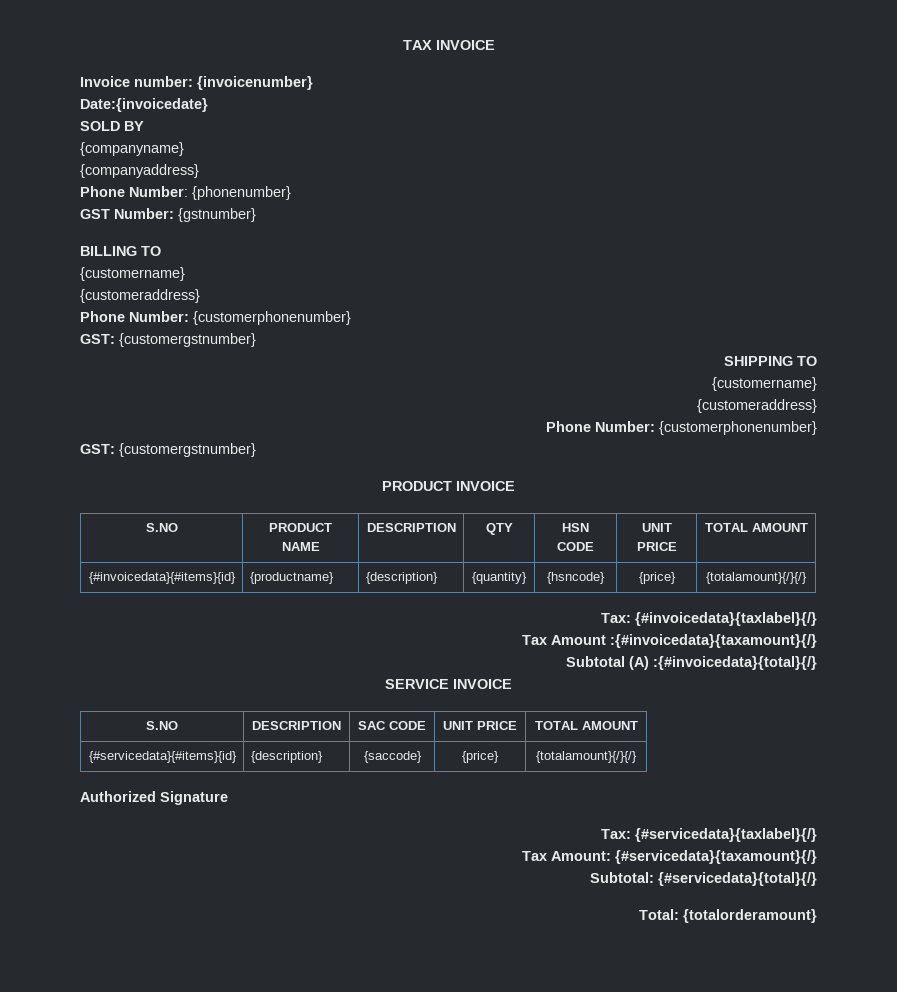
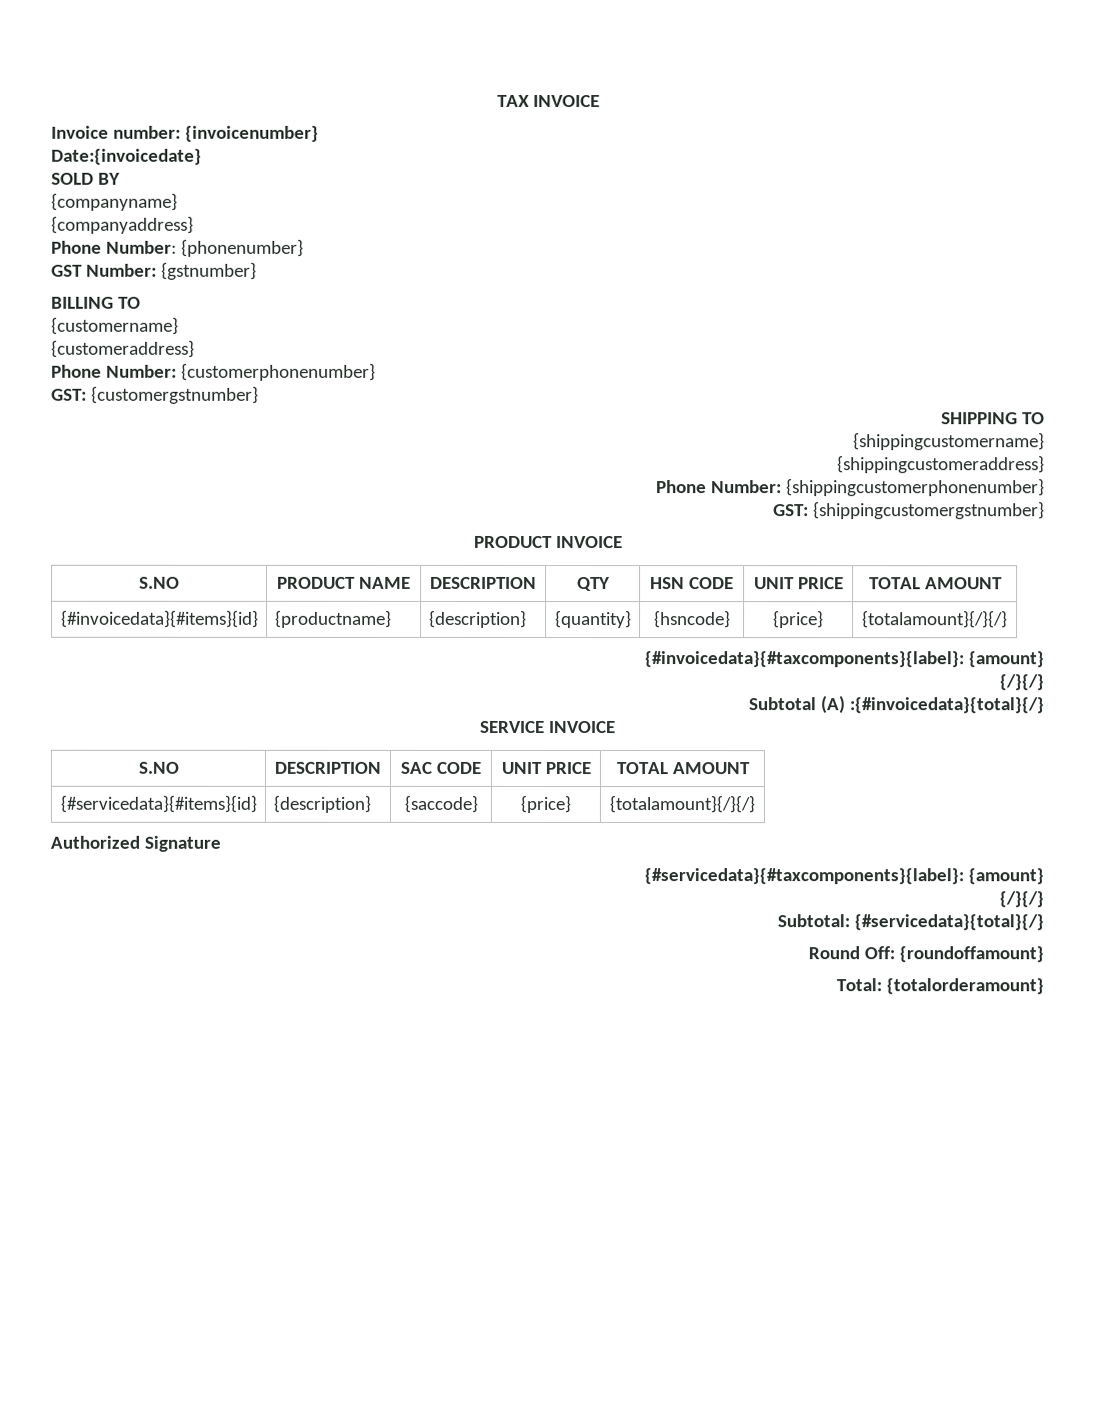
  SHIPPING TO
- {customername}
- {customeraddress}
- Phone Number: {customerphonenumber}
- GST: {customergstnumber}
+ {shippingcustomername}
+ {shippingcustomeraddress}
+ Phone Number: {shippingcustomerphonenumber}
+ GST: {shippingcustomergstnumber}
- Tax: {#invoicedata}{taxlabel}{/}
- Tax Amount :{#invoicedata}{taxamount}{/}
+ {#invoicedata}{#taxcomponents}{label}: {amount}
+ {/}{/}
- Tax: {#servicedata}{taxlabel}{/}
- Tax Amount: {#servicedata}{taxamount}{/}
+ {#servicedata}{#taxcomponents}{label}: {amount}
+ {/}{/}
+ Round Off: {roundoffamount}

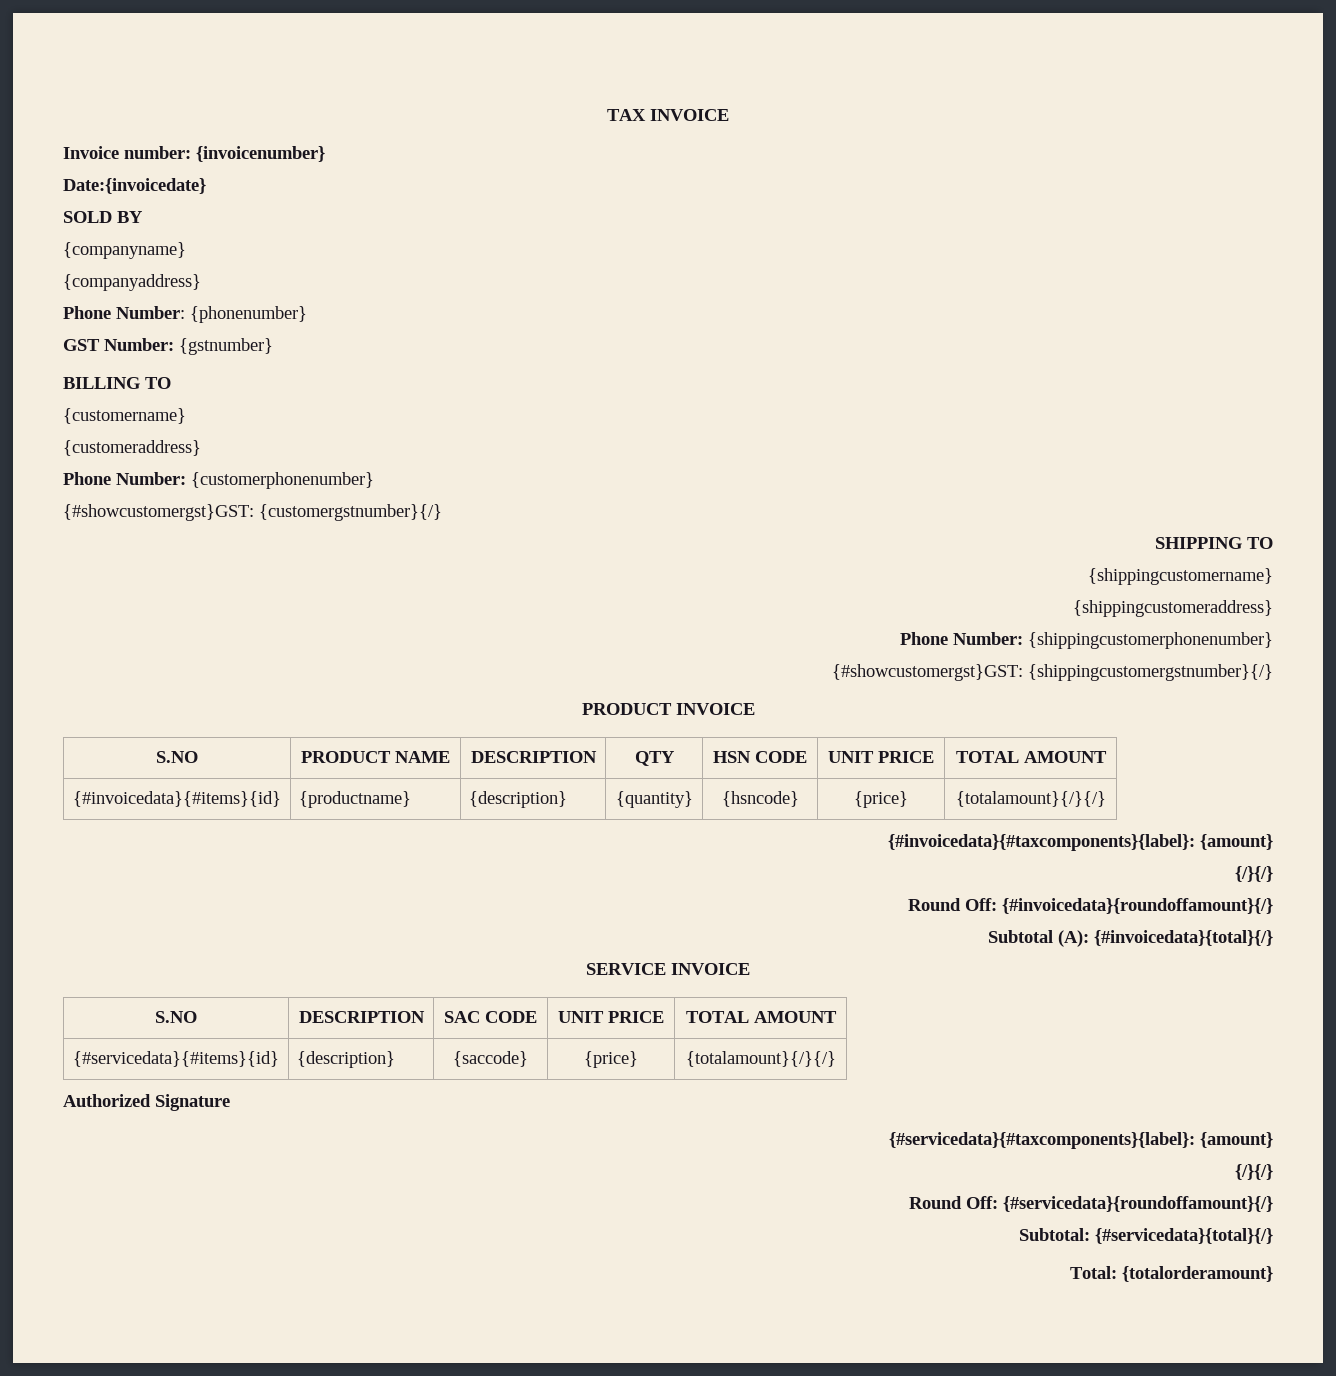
- GST: {customergstnumber}
+ {#showcustomergst}GST: {customergstnumber}{/}
- GST: {shippingcustomergstnumber}
+ {#showcustomergst}GST: {shippingcustomergstnumber}{/}
+ Round Off: {#invoicedata}{roundoffamount}{/}
- Subtotal (A) :{#invoicedata}{total}{/}
+ Subtotal (A): {#invoicedata}{total}{/}
+ Round Off: {#servicedata}{roundoffamount}{/}
- Round Off: {roundoffamount}

